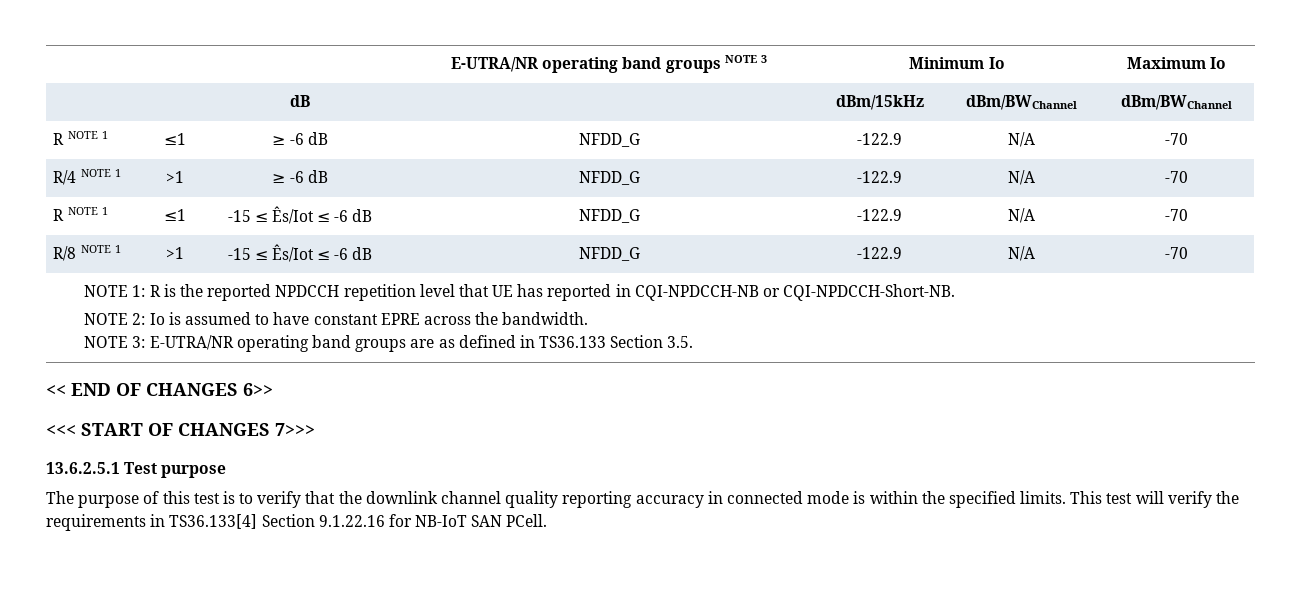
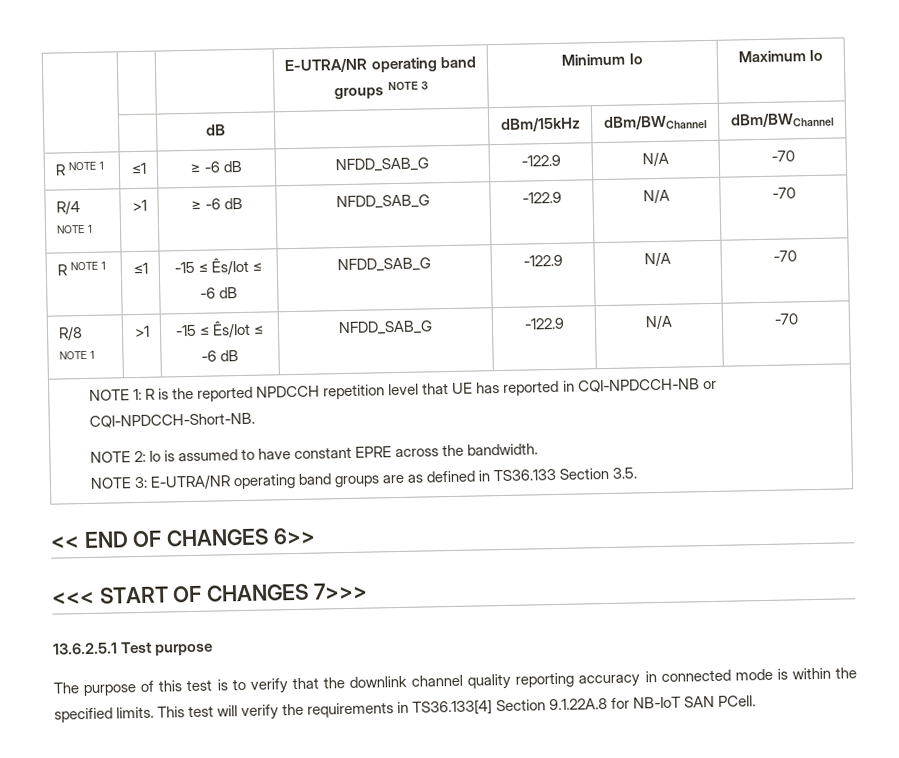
- R NOTE 1 | ≤1 | ≥ -6 dB | NFDD_G | -122.9 | N/A | -70
+ R NOTE 1 | ≤1 | ≥ -6 dB | NFDD_SAB_G | -122.9 | N/A | -70
- R/4 NOTE 1 | >1 | ≥ -6 dB | NFDD_G | -122.9 | N/A | -70
+ R/4 NOTE 1 | >1 | ≥ -6 dB | NFDD_SAB_G | -122.9 | N/A | -70
- R NOTE 1 | ≤1 | -15 ≤ Ês/Iot ≤ -6 dB | NFDD_G | -122.9 | N/A | -70
+ R NOTE 1 | ≤1 | -15 ≤ Ês/Iot ≤ -6 dB | NFDD_SAB_G | -122.9 | N/A | -70
- R/8 NOTE 1 | >1 | -15 ≤ Ês/Iot ≤ -6 dB | NFDD_G | -122.9 | N/A | -70
+ R/8 NOTE 1 | >1 | -15 ≤ Ês/Iot ≤ -6 dB | NFDD_SAB_G | -122.9 | N/A | -70
- This test will verify the requirements in TS36.133[4] Section 9.1.22.16 for NB-IoT SAN PCell.
+ This test will verify the requirements in TS36.133[4] Section 9.1.22A.8 for NB-IoT SAN PCell.

